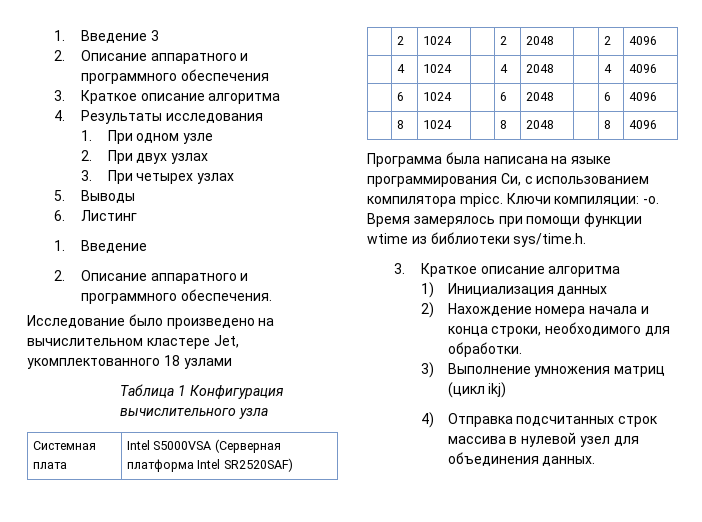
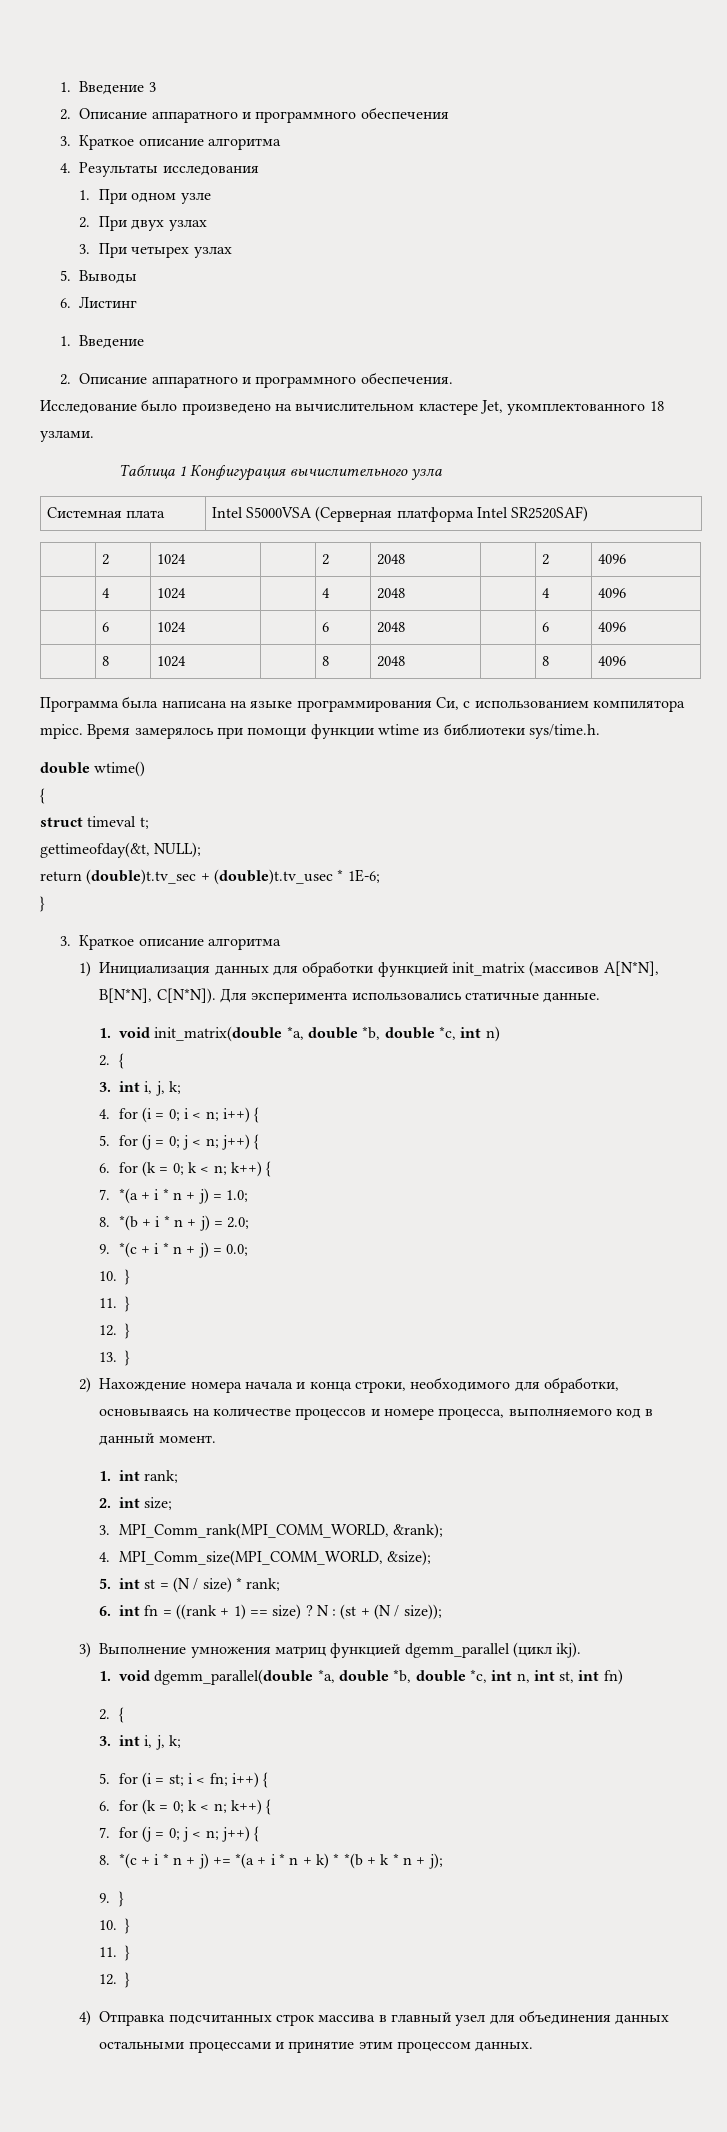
- Исследование было произведено на вычислительном кластере Jet, укомплектованного 18 узлами
+ Исследование было произведено на вычислительном кластере Jet, укомплектованного 18 узлами.
- Ключи компиляции: -o.
+ double wtime()
+ {
+ struct timeval t;
+ gettimeofday(&t, NULL);
+ return (double)t.tv_sec + (double)t.tv_usec * 1E-6;
+ }
- 1) Инициализация данных
+ 1) Инициализация данных для обработки функцией init_matrix (массивов A[N*N], B[N*N], C[N*N]). Для эксперимента использовались статичные данные.
+ 1. void init_matrix(double *a, double *b, double *c, int n)
+ 2. {
+ 3. int i, j, k;
+ 4. for (i = 0; i < n; i++) {
+ 5. for (j = 0; j < n; j++) {
+ 6. for (k = 0; k < n; k++) {
+ 7. *(a + i * n + j) = 1.0;
+ 8. *(b + i * n + j) = 2.0;
+ 9. *(c + i * n + j) = 0.0;
+ 10. }
+ 11. }
+ 12. }
+ 13. }
- 2) Нахождение номера начала и конца строки, необходимого для обработки.
- 3) Выполнение умножения матриц (цикл ikj)
+ 2) Нахождение номера начала и конца строки, необходимого для обработки, основываясь на количестве процессов и номере процесса, выполняемого код в данный момент.
+ 1. int rank;
+ 2. int size;
+ 3. MPI_Comm_rank(MPI_COMM_WORLD, &rank);
+ 4. MPI_Comm_size(MPI_COMM_WORLD, &size);
+ 5. int st = (N / size) * rank;
+ 6. int fn = ((rank + 1) == size) ? N : (st + (N / size));
+ 3) Выполнение умножения матриц функцией dgemm_parallel (цикл ikj).
+ 1. void dgemm_parallel(double *a, double *b, double *c, int n, int st, int fn)
+ 2. {
+ 3. int i, j, k;
+ 5. for (i = st; i < fn; i++) {
+ 6. for (k = 0; k < n; k++) {
+ 7. for (j = 0; j < n; j++) {
+ 8. *(c + i * n + j) += *(a + i * n + k) * *(b + k * n + j);
+ 9. }
+ 10. }
+ 11. }
+ 12. }
- 4) Отправка подсчитанных строк массива в нулевой узел для объединения данных.
+ 4) Отправка подсчитанных строк массива в главный узел для объединения данных остальными процессами и принятие этим процессом данных.

